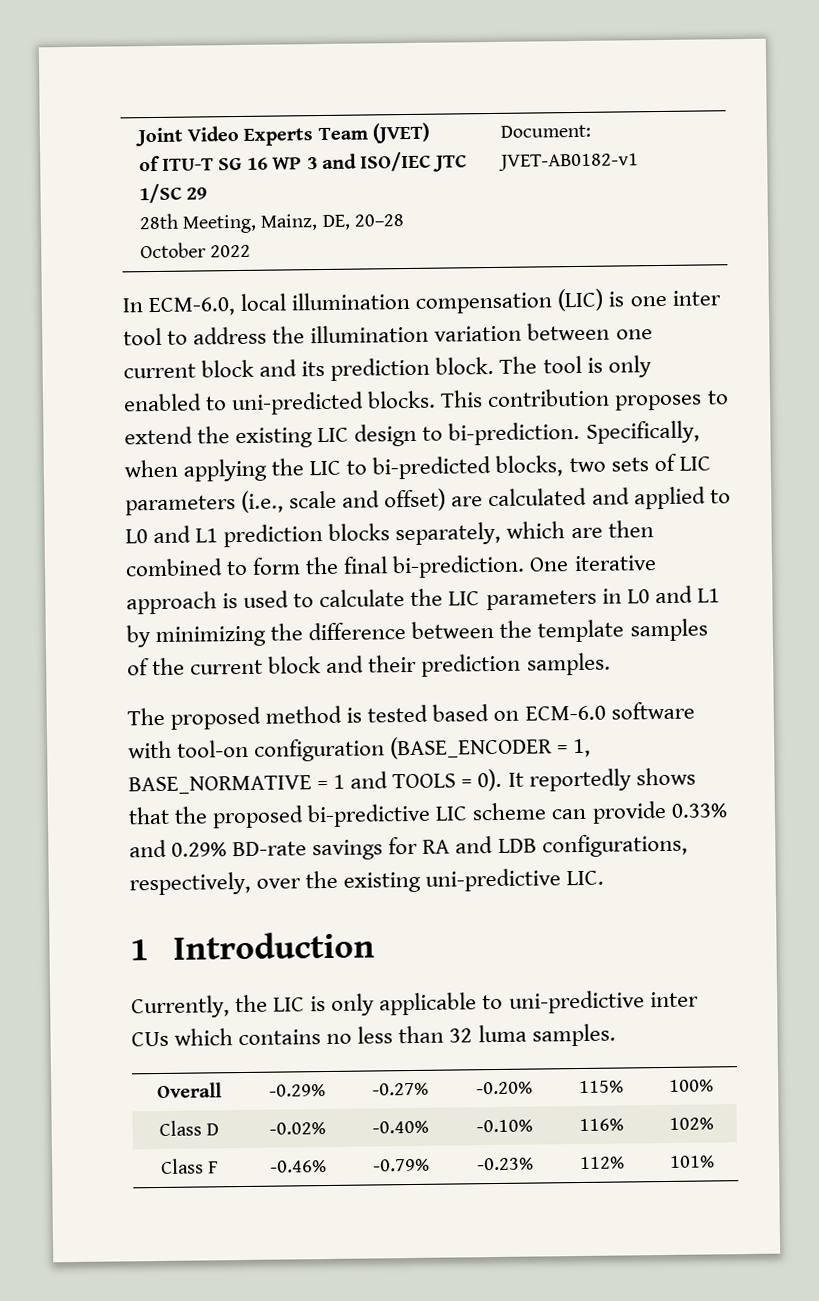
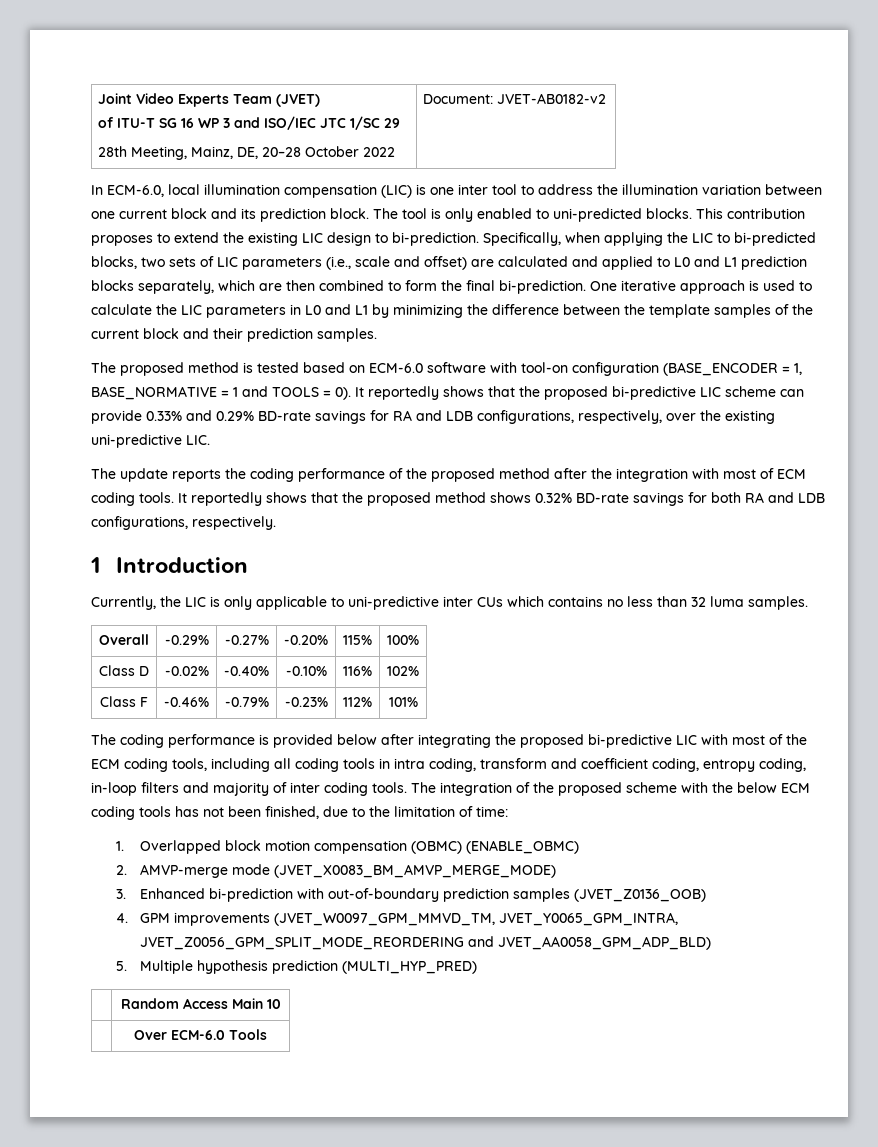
  Joint Video Experts Team (JVET)
  of ITU-T SG 16 WP 3 and ISO/IEC JTC 1/SC 29
- 28th Meeting, Mainz, DE, 20–28 October 2022 | Document: JVET-AB0182-v1
+ 28th Meeting, Mainz, DE, 20–28 October 2022 | Document: JVET-AB0182-v2
+ The update reports the coding performance of the proposed method after the integration with most of ECM coding tools. It reportedly shows that the proposed method shows 0.32% BD-rate savings for both RA and LDB configurations, respectively.
+ The coding performance is provided below after integrating the proposed bi-predictive LIC with most of the ECM coding tools, including all coding tools in intra coding, transform and coefficient coding, entropy coding, in-loop filters and majority of inter coding tools. The integration of the proposed scheme with the below ECM coding tools has not been finished, due to the limitation of time:
+ 1. Overlapped block motion compensation (OBMC) (ENABLE_OBMC)
+ 2. AMVP-merge mode (JVET_X0083_BM_AMVP_MERGE_MODE)
+ 3. Enhanced bi-prediction with out-of-boundary prediction samples (JVET_Z0136_OOB)
+ 4. GPM improvements (JVET_W0097_GPM_MMVD_TM, JVET_Y0065_GPM_INTRA, JVET_Z0056_GPM_SPLIT_MODE_REORDERING and JVET_AA0058_GPM_ADP_BLD)
+ 5. Multiple hypothesis prediction (MULTI_HYP_PRED)
+ | Random Access Main 10
+ | Over ECM-6.0 Tools

